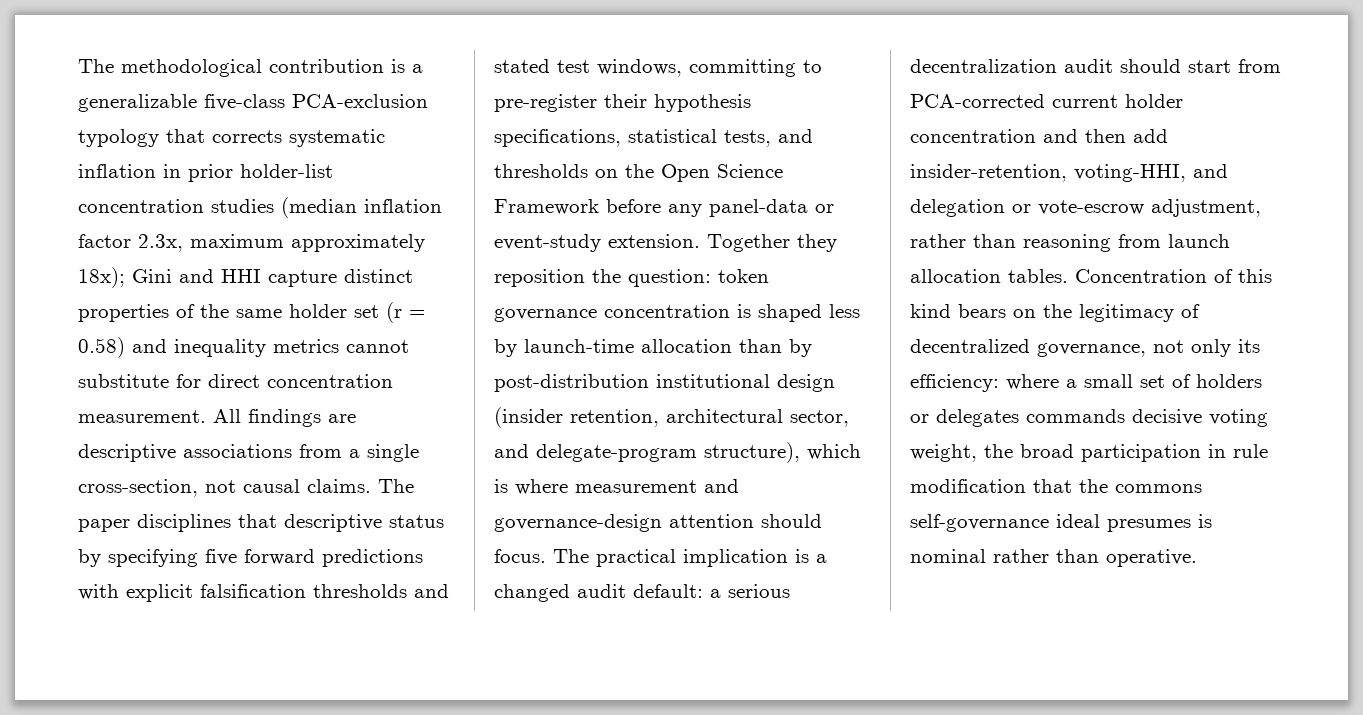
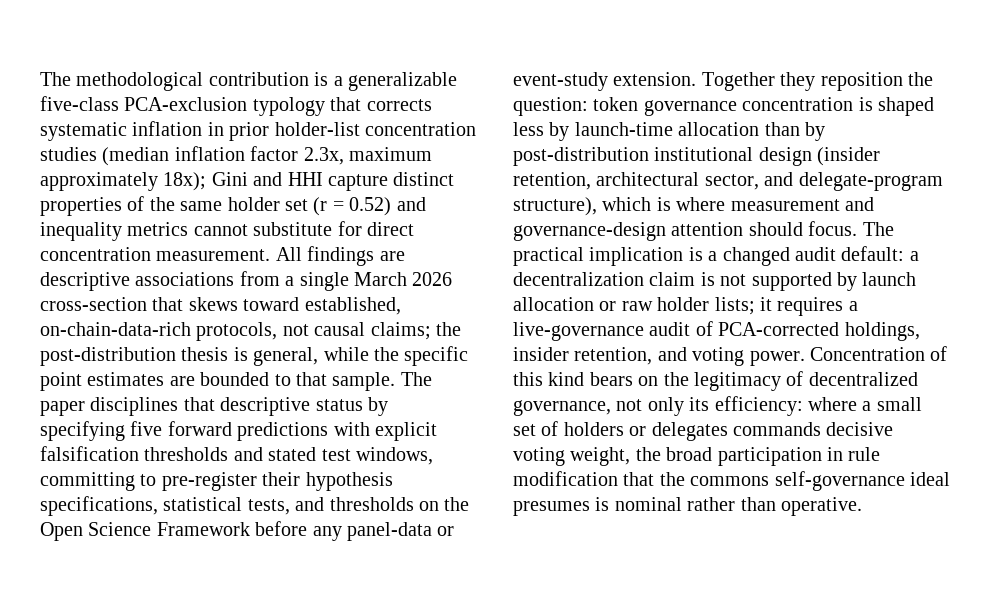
- The methodological contribution is a generalizable five-class PCA-exclusion typology that corrects systematic inflation in prior holder-list concentration studies (median inflation factor 2.3x, maximum approximately 18x); Gini and HHI capture distinct properties of the same holder set (r = 0.58) and inequality metrics cannot substitute for direct concentration measurement.
+ The methodological contribution is a generalizable five-class PCA-exclusion typology that corrects systematic inflation in prior holder-list concentration studies (median inflation factor 2.3x, maximum approximately 18x); Gini and HHI capture distinct properties of the same holder set (r = 0.52) and inequality metrics cannot substitute for direct concentration measurement.
- All findings are descriptive associations from a single cross-section, not causal claims.
+ All findings are descriptive associations from a single March 2026 cross-section that skews toward established, on-chain-data-rich protocols, not causal claims; the post-distribution thesis is general, while the specific point estimates are bounded to that sample.
- The practical implication is a changed audit default: a serious decentralization audit should start from PCA-corrected current holder concentration and then add insider-retention, voting-HHI, and delegation or vote-escrow adjustment, rather than reasoning from launch allocation tables.
+ The practical implication is a changed audit default: a decentralization claim is not supported by launch allocation or raw holder lists; it requires a live-governance audit of PCA-corrected holdings, insider retention, and voting power.

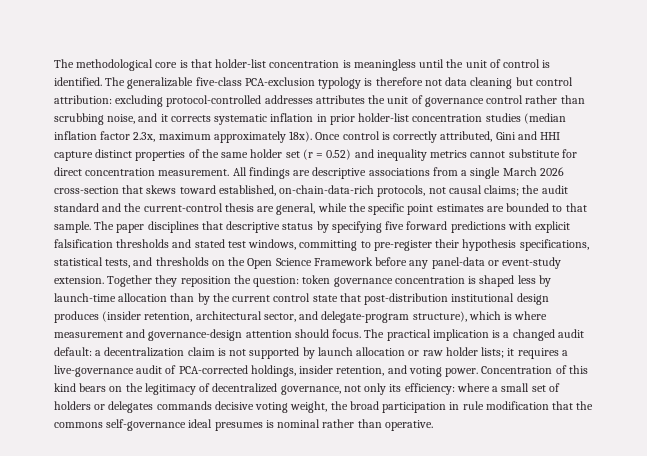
- The methodological contribution is a generalizable five-class PCA-exclusion typology that corrects systematic inflation in prior holder-list concentration studies (median inflation factor 2.3x, maximum approximately 18x); Gini and HHI capture distinct properties of the same holder set (r = 0.52) and inequality metrics cannot substitute for direct concentration measurement.
+ The methodological core is that holder-list concentration is meaningless until the unit of control is identified. The generalizable five-class PCA-exclusion typology is therefore not data cleaning but control attribution: excluding protocol-controlled addresses attributes the unit of governance control rather than scrubbing noise, and it corrects systematic inflation in prior holder-list concentration studies (median inflation factor 2.3x, maximum approximately 18x). Once control is correctly attributed, Gini and HHI capture distinct properties of the same holder set (r = 0.52) and inequality metrics cannot substitute for direct concentration measurement.
- All findings are descriptive associations from a single March 2026 cross-section that skews toward established, on-chain-data-rich protocols, not causal claims; the post-distribution thesis is general, while the specific point estimates are bounded to that sample.
+ All findings are descriptive associations from a single March 2026 cross-section that skews toward established, on-chain-data-rich protocols, not causal claims; the audit standard and the current-control thesis are general, while the specific point estimates are bounded to that sample.
- Together they reposition the question: token governance concentration is shaped less by launch-time allocation than by post-distribution institutional design (insider retention, architectural sector, and delegate-program structure), which is where measurement and governance-design attention should focus.
+ Together they reposition the question: token governance concentration is shaped less by launch-time allocation than by the current control state that post-distribution institutional design produces (insider retention, architectural sector, and delegate-program structure), which is where measurement and governance-design attention should focus.

